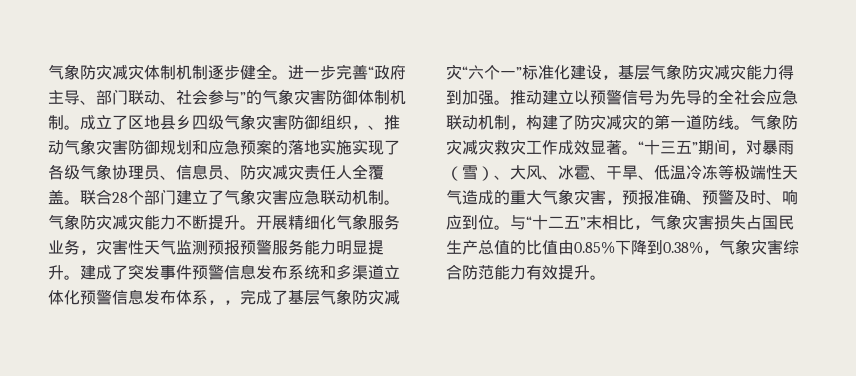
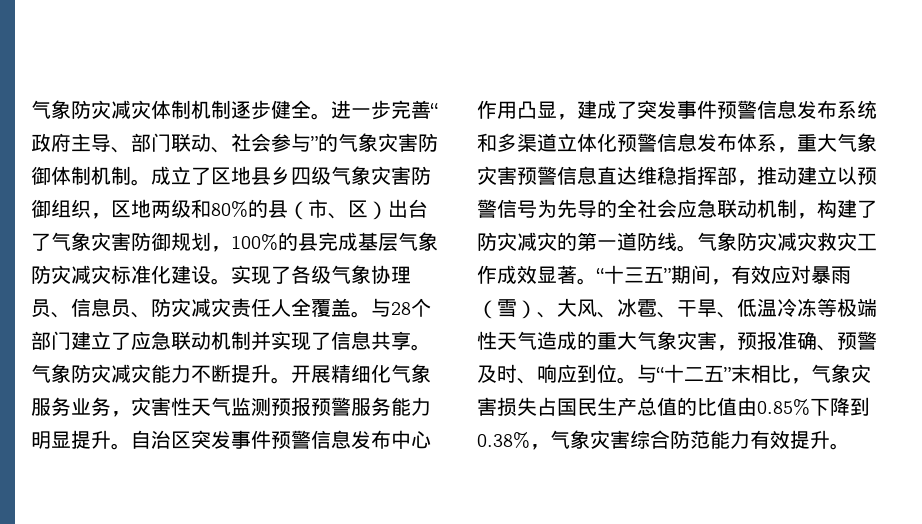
- 成立了区地县乡四级气象灾害防御组织，、推动气象灾害防御规划和应急预案的落地实施实现了各级气象协理员、信息员、防灾减灾责任人全覆盖。
+ 成立了区地县乡四级气象灾害防御组织，区地两级和80%的县（市、区）出台了气象灾害防御规划，100%的县完成基层气象防灾减灾标准化建设。实现了各级气象协理员、信息员、防灾减灾责任人全覆盖。
- 联合28个部门建立了气象灾害应急联动机制。
+ 与28个部门建立了应急联动机制并实现了信息共享。
- 建成了突发事件预警信息发布系统和多渠道立体化预警信息发布体系，，完成了基层气象防灾减灾“六个一”标准化建设，基层气象防灾减灾能力得到加强。推动建立以预警信号为先导的全社会应急联动机制，构建了防灾减灾的第一道防线。
+ 自治区突发事件预警信息发布中心作用凸显，建成了突发事件预警信息发布系统和多渠道立体化预警信息发布体系，重大气象灾害预警信息直达维稳指挥部，推动建立以预警信号为先导的全社会应急联动机制，构建了防灾减灾的第一道防线。
- “十三五”期间，对暴雨（雪）、大风、冰雹、干旱、低温冷冻等极端性天气造成的重大气象灾害，预报准确、预警及时、响应到位。
+ “十三五”期间，有效应对暴雨（雪）、大风、冰雹、干旱、低温冷冻等极端性天气造成的重大气象灾害，预报准确、预警及时、响应到位。

